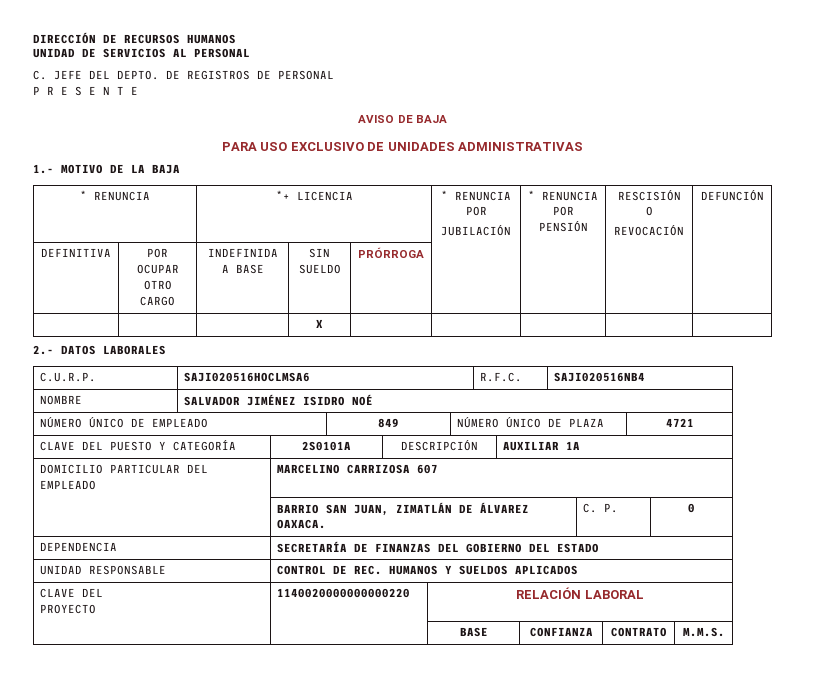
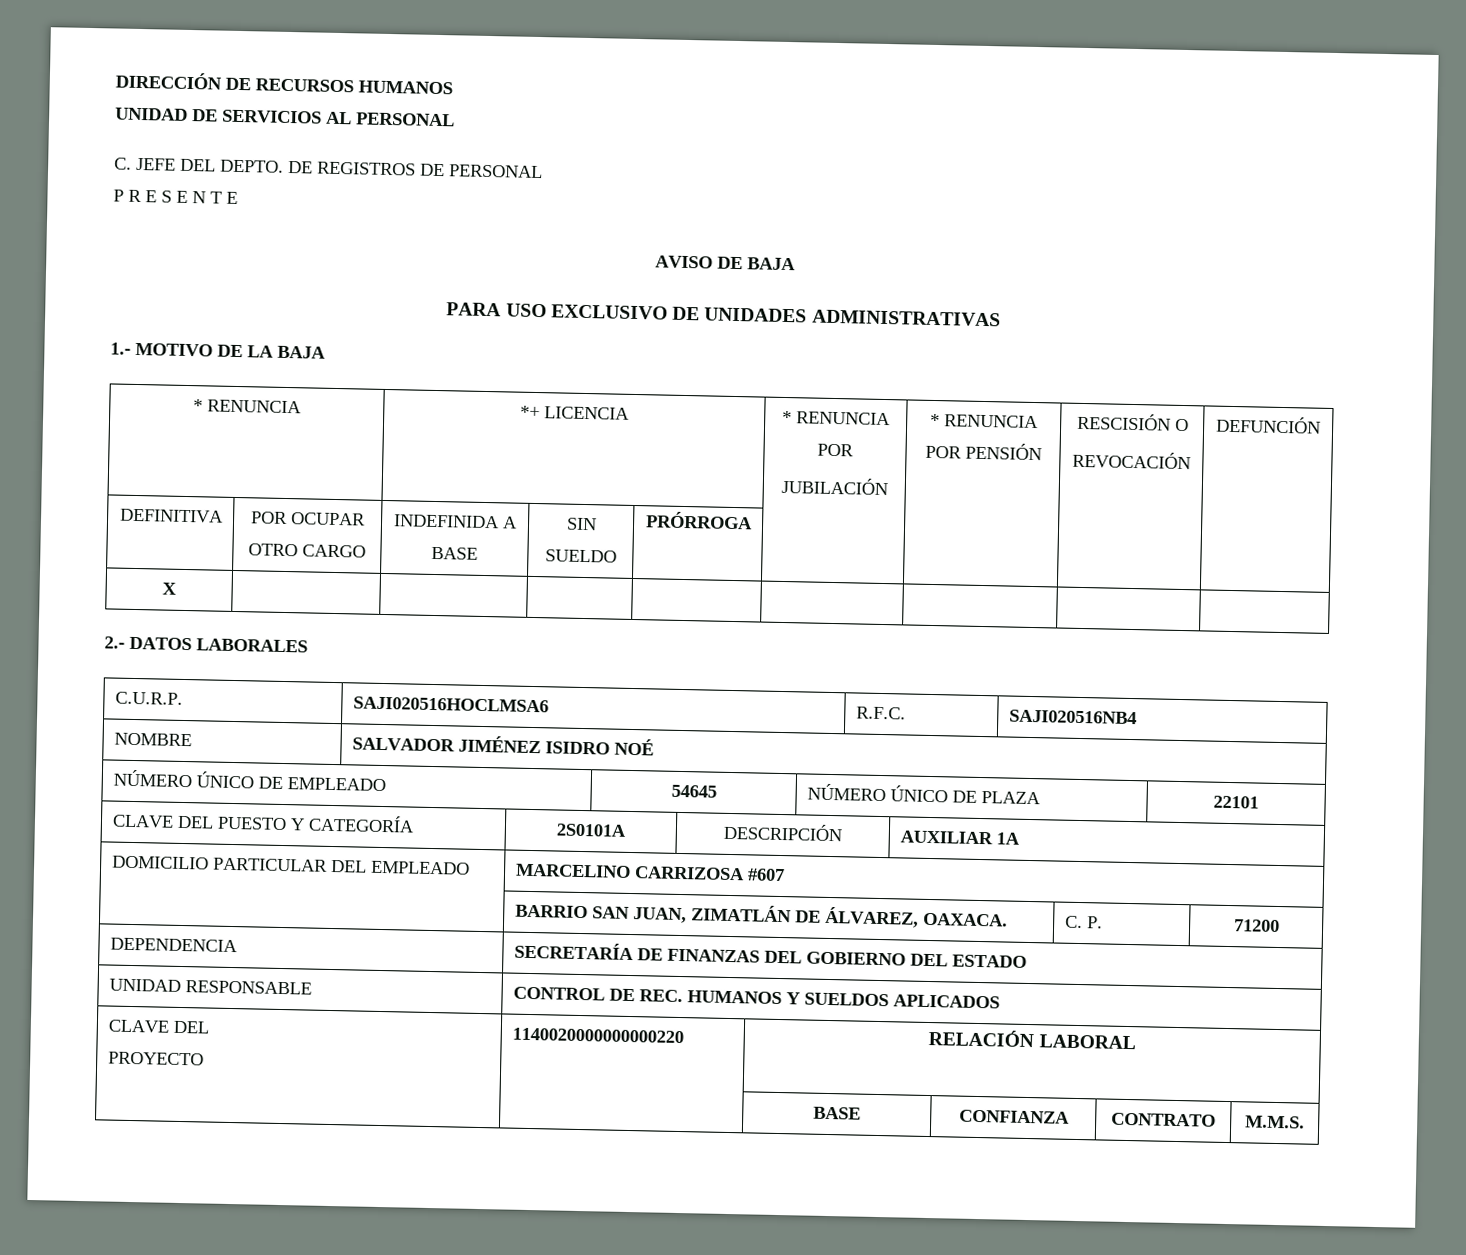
- | | | X | | | | |
+ X | | | | | | | |
- NÚMERO ÚNICO DE EMPLEADO | 849 | NÚMERO ÚNICO DE PLAZA | 4721
+ NÚMERO ÚNICO DE EMPLEADO | 54645 | NÚMERO ÚNICO DE PLAZA | 22101
- DOMICILIO PARTICULAR DEL EMPLEADO | MARCELINO CARRIZOSA 607
+ DOMICILIO PARTICULAR DEL EMPLEADO | MARCELINO CARRIZOSA #607
- | BARRIO SAN JUAN, ZIMATLÁN DE ÁLVAREZ OAXACA. | C. P. | 0
+ | BARRIO SAN JUAN, ZIMATLÁN DE ÁLVAREZ, OAXACA. | C. P. | 71200

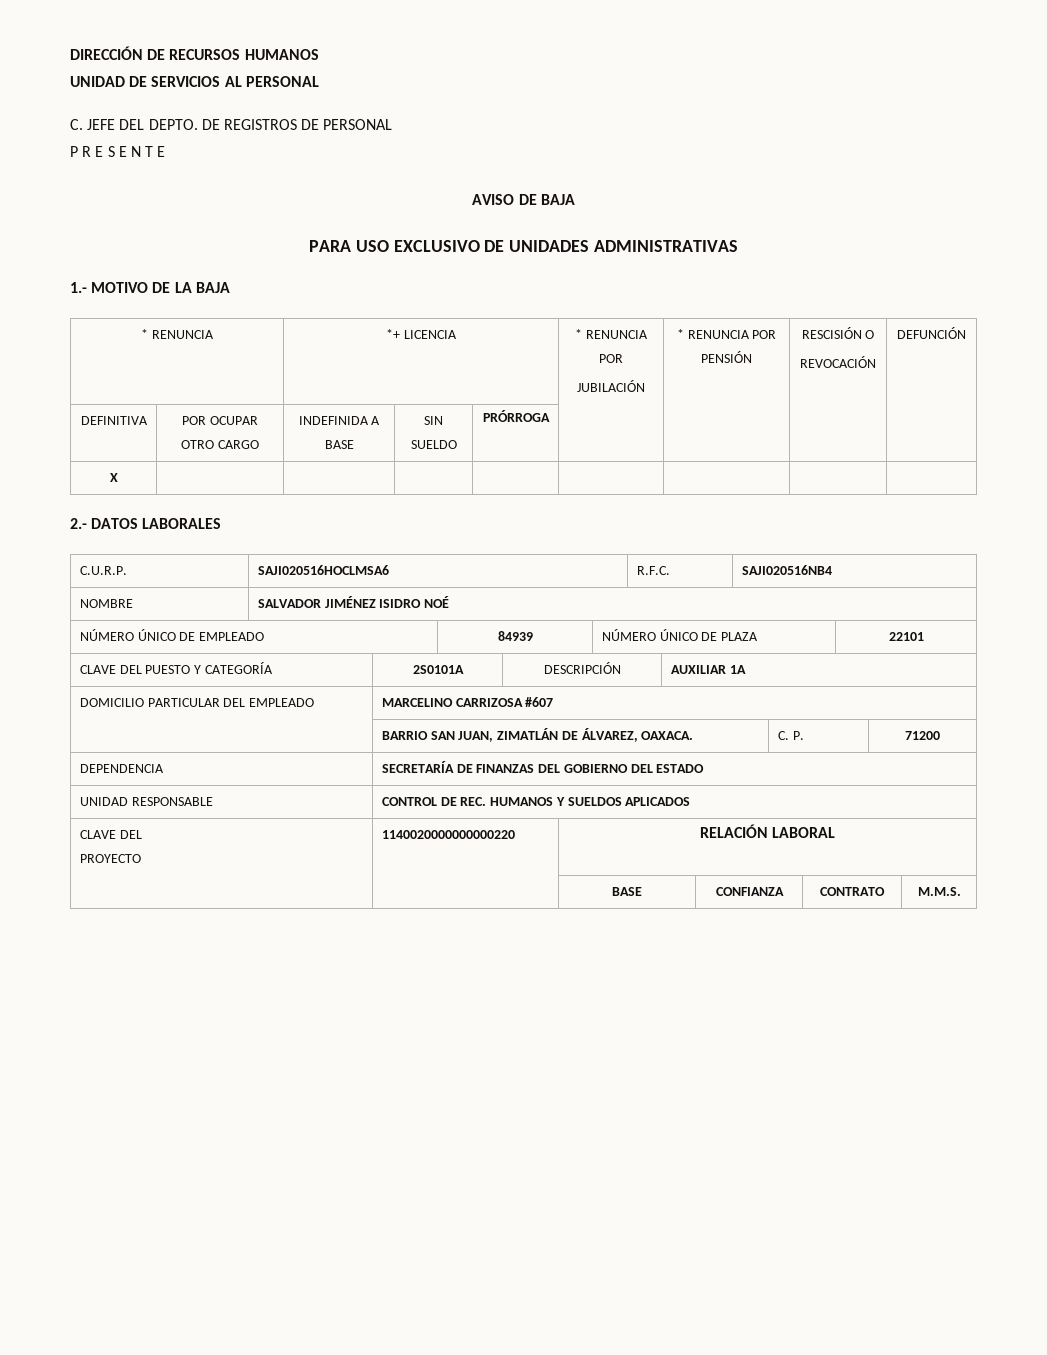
- NÚMERO ÚNICO DE EMPLEADO | 54645 | NÚMERO ÚNICO DE PLAZA | 22101
+ NÚMERO ÚNICO DE EMPLEADO | 84939 | NÚMERO ÚNICO DE PLAZA | 22101

